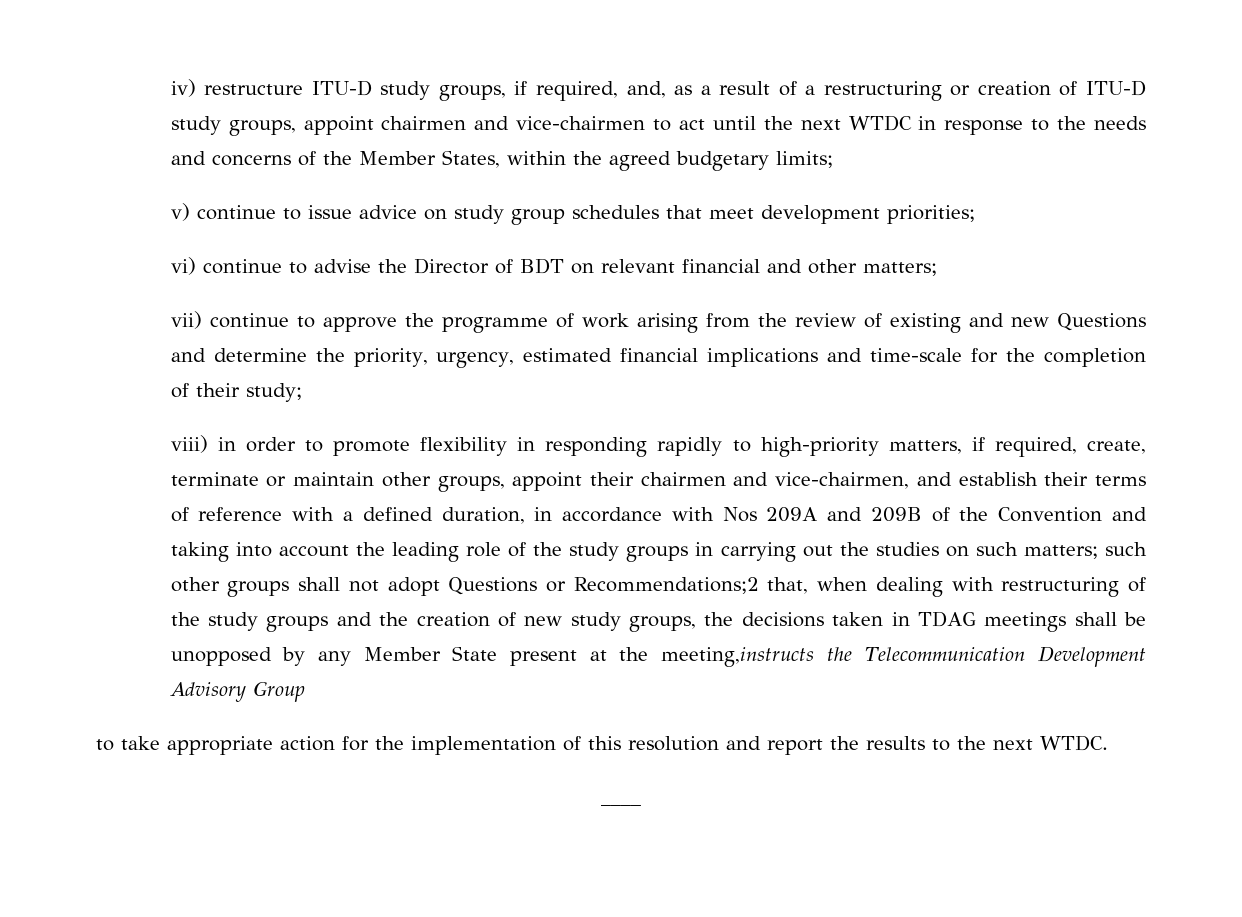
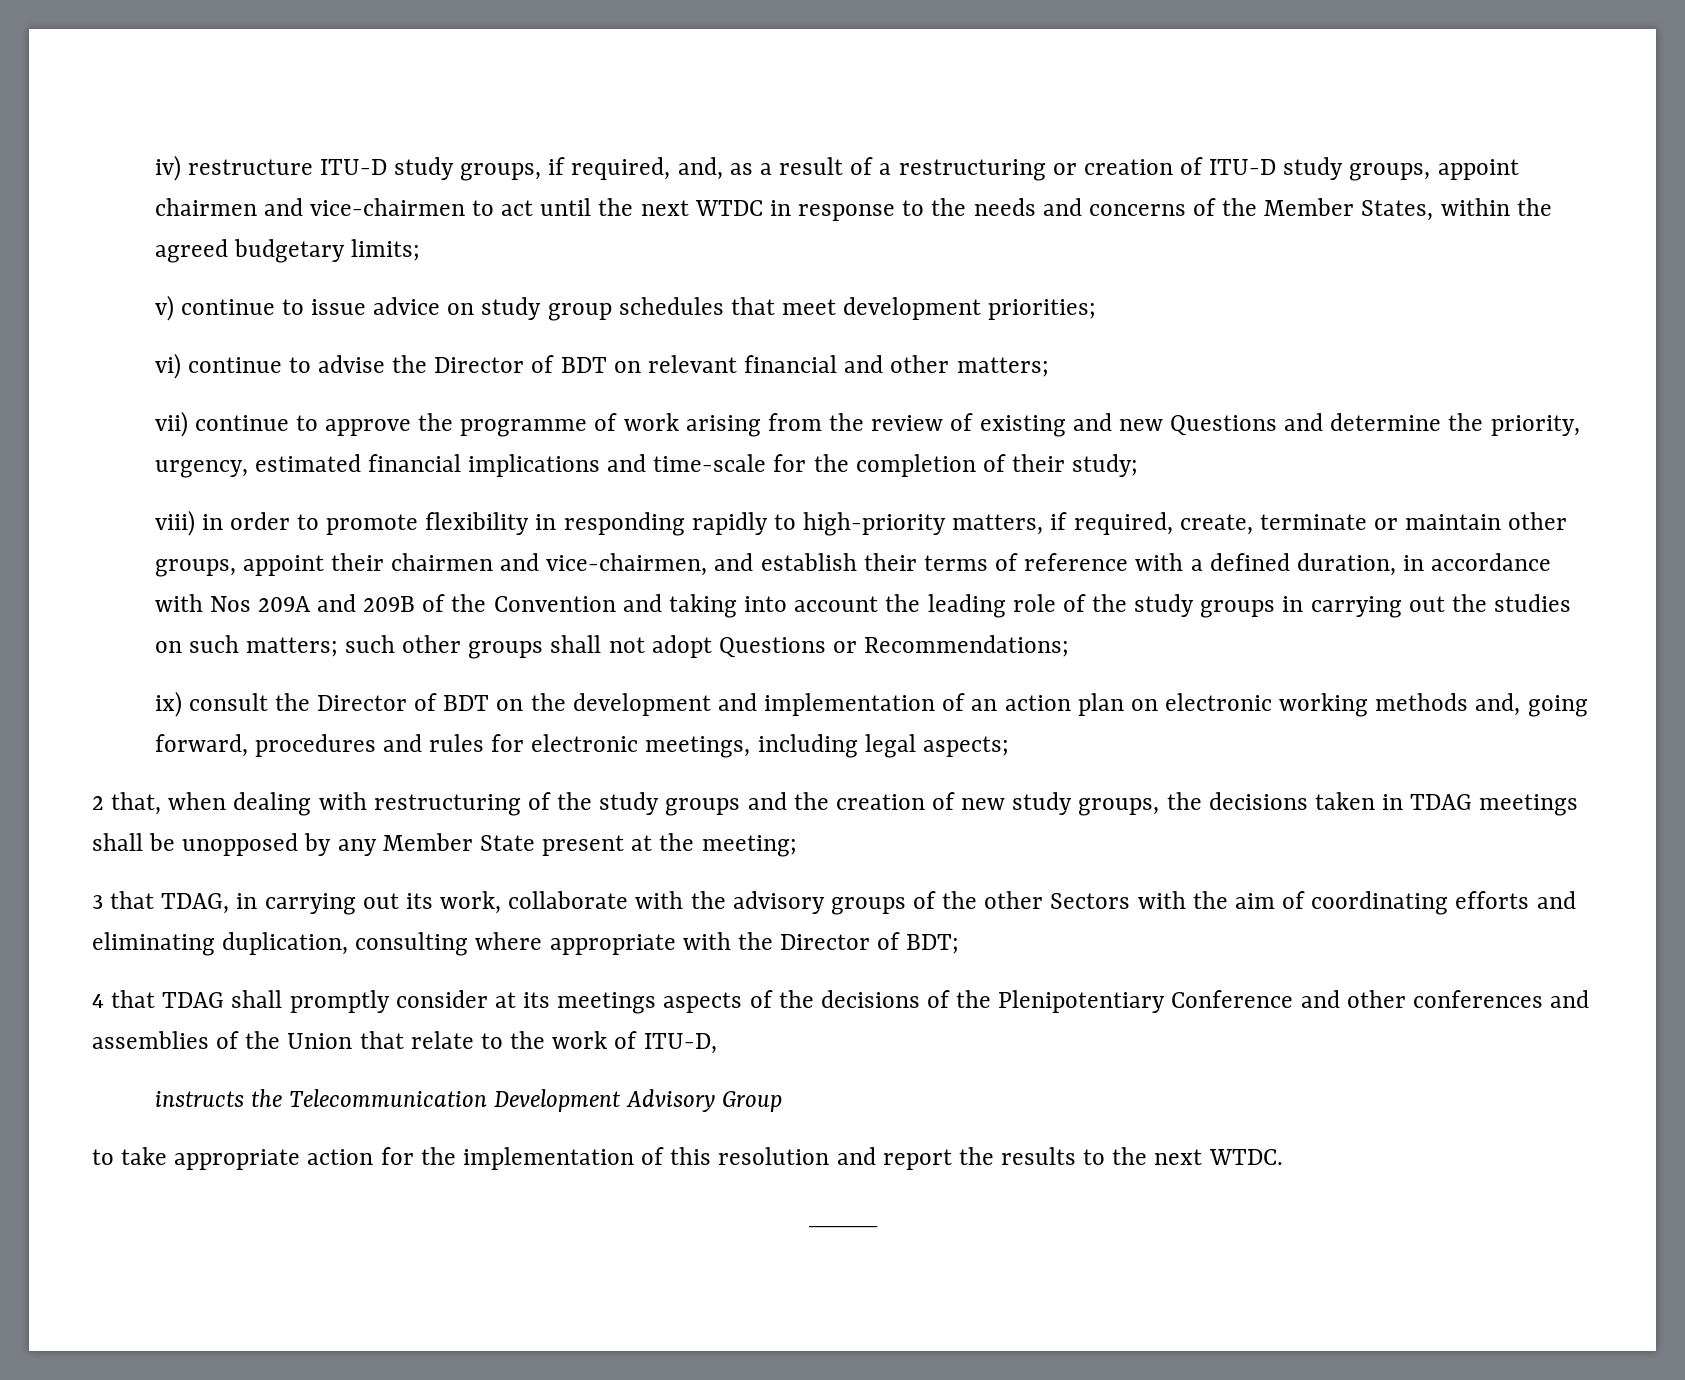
- such other groups shall not adopt Questions or Recommendations;2 that, when dealing with restructuring of the study groups and the creation of new study groups, the decisions taken in TDAG meetings shall be unopposed by any Member State present at the meeting,instructs the Telecommunication Development Advisory Group
+ such other groups shall not adopt Questions or Recommendations;
+ ix) consult the Director of BDT on the development and implementation of an action plan on electronic working methods and, going forward, procedures and rules for electronic meetings, including legal aspects;
+ 2 that, when dealing with restructuring of the study groups and the creation of new study groups, the decisions taken in TDAG meetings shall be unopposed by any Member State present at the meeting;
+ 3 that TDAG, in carrying out its work, collaborate with the advisory groups of the other Sectors with the aim of coordinating efforts and eliminating duplication, consulting where appropriate with the Director of BDT;
+ 4 that TDAG shall promptly consider at its meetings aspects of the decisions of the Plenipotentiary Conference and other conferences and assemblies of the Union that relate to the work of ITU-D,
+ instructs the Telecommunication Development Advisory Group

